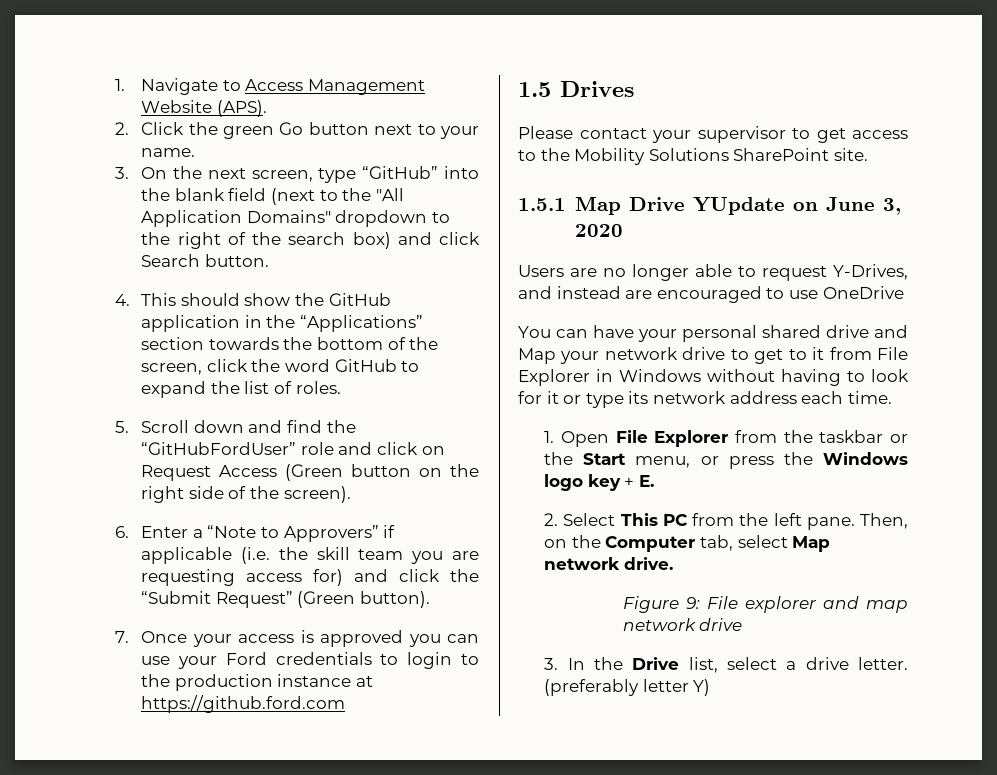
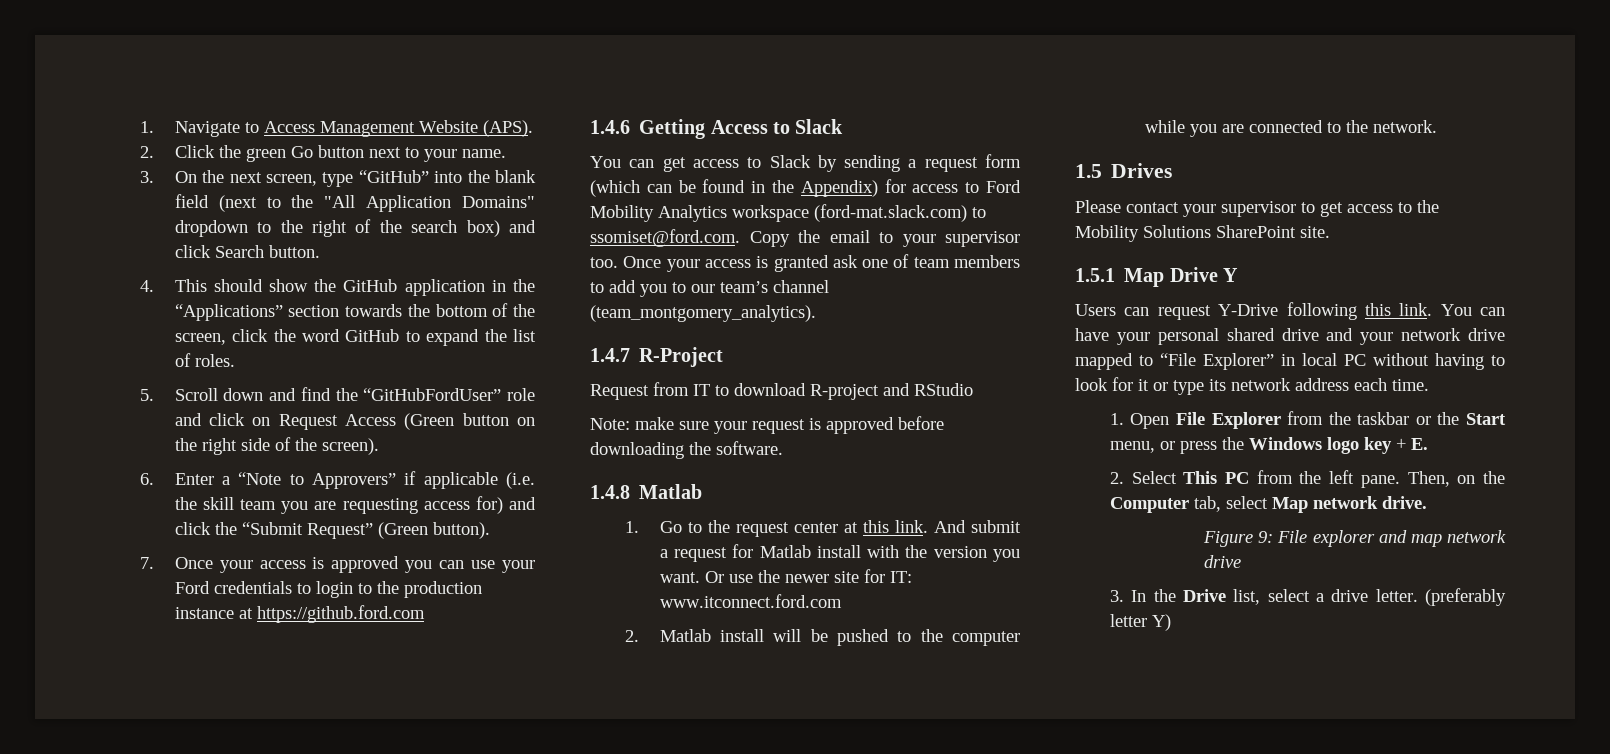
+ 1.4.6 Getting Access to Slack
+ You can get access to Slack by sending a request form (which can be found in the Appendix) for access to Ford Mobility Analytics workspace (ford-mat.slack.com) to ssomiset@ford.com. Copy the email to your supervisor too. Once your access is granted ask one of team members to add you to our team’s channel (team_montgomery_analytics).
+ 1.4.7 R-Project
+ Request from IT to download R-project and RStudio
+ Note: make sure your request is approved before downloading the software.
+ 1.4.8 Matlab
+ 1. Go to the request center at this link. And submit a request for Matlab install with the version you want. Or use the newer site for IT: www.itconnect.ford.com
+ 2. Matlab install will be pushed to the computer while you are connected to the network.
- 1.5.1 Map Drive YUpdate on June 3, 2020
- Users are no longer able to request Y-Drives, and instead are encouraged to use OneDrive
- You can have your personal shared drive and Map your network drive to get to it from File Explorer in Windows without having to look for it or type its network address each time.
+ 1.5.1 Map Drive Y
+ Users can request Y-Drive following this link. You can have your personal shared drive and your network drive mapped to “File Explorer” in local PC without having to look for it or type its network address each time.

